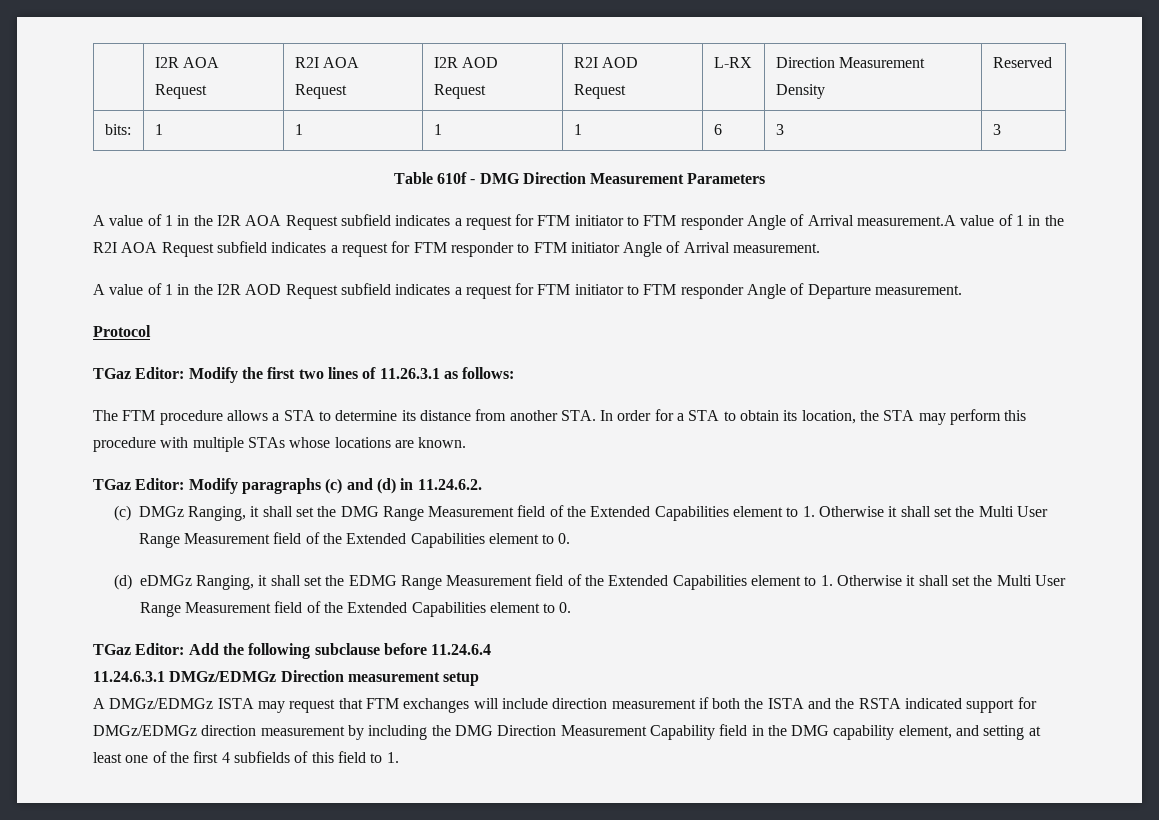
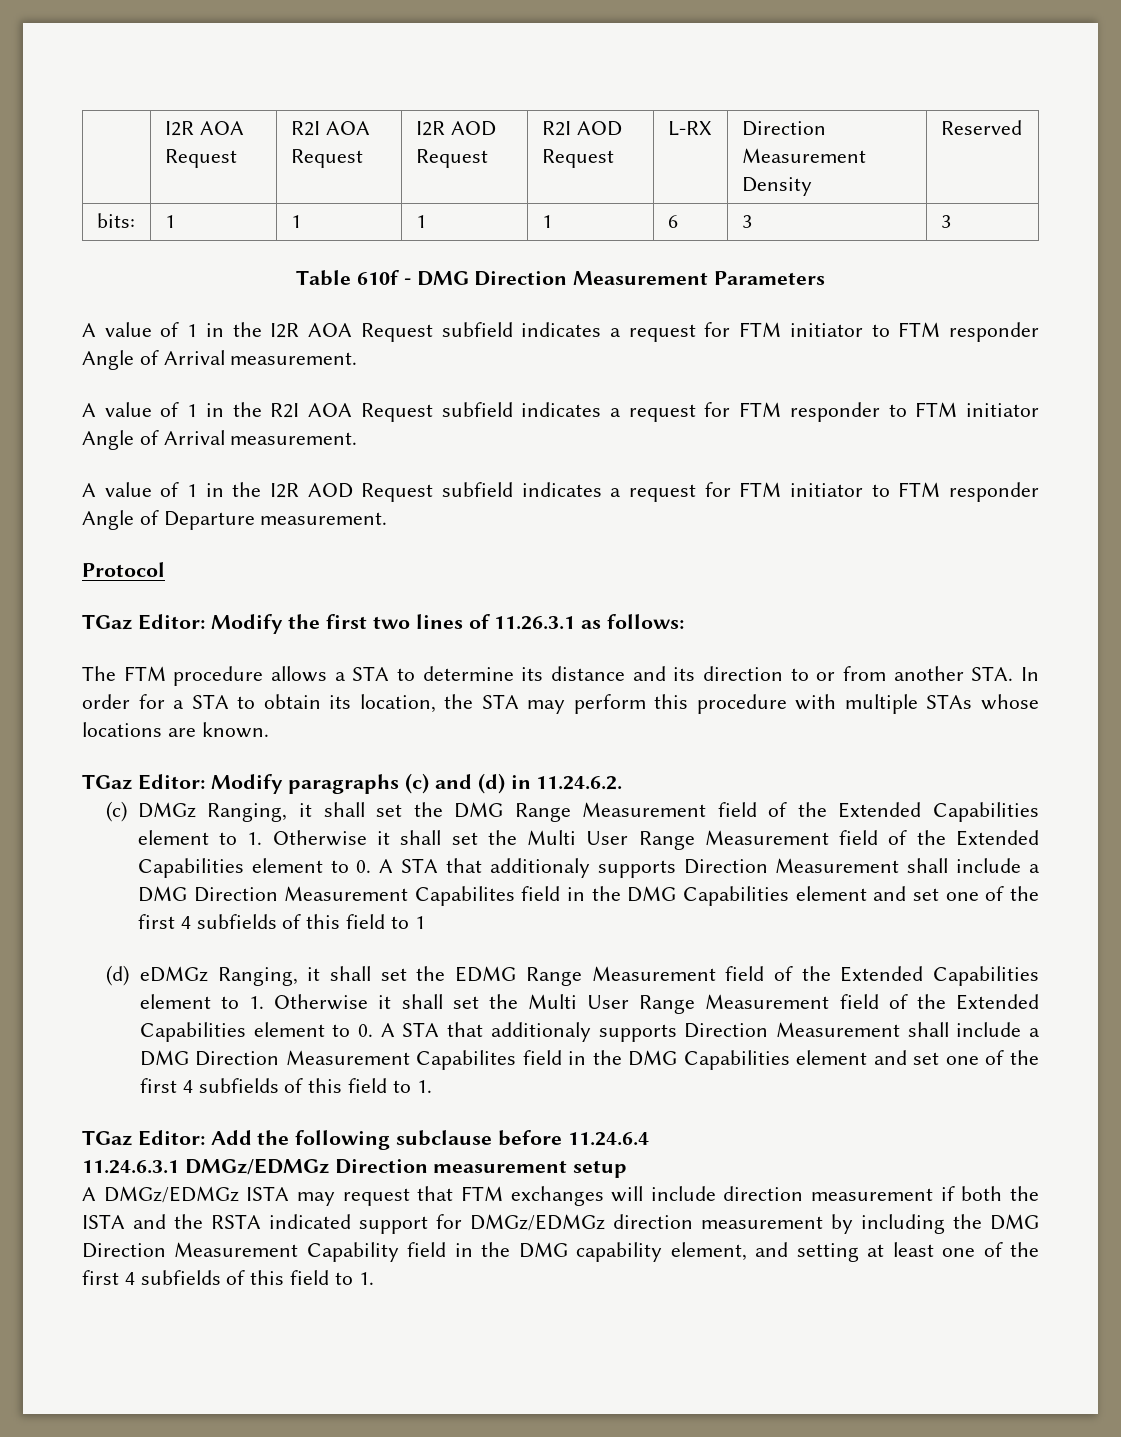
- A value of 1 in the I2R AOA Request subfield indicates a request for FTM initiator to FTM responder Angle of Arrival measurement.A value of 1 in the R2I AOA Request subfield indicates a request for FTM responder to FTM initiator Angle of Arrival measurement.
+ A value of 1 in the I2R AOA Request subfield indicates a request for FTM initiator to FTM responder Angle of Arrival measurement.
+ A value of 1 in the R2I AOA Request subfield indicates a request for FTM responder to FTM initiator Angle of Arrival measurement.
- The FTM procedure allows a STA to determine its distance from another STA. In order for a STA to obtain its location, the STA may perform this procedure with multiple STAs whose locations are known.
+ The FTM procedure allows a STA to determine its distance and its direction to or from another STA. In order for a STA to obtain its location, the STA may perform this procedure with multiple STAs whose locations are known.
- (c) DMGz Ranging, it shall set the DMG Range Measurement field of the Extended Capabilities element to 1. Otherwise it shall set the Multi User Range Measurement field of the Extended Capabilities element to 0.
+ (c) DMGz Ranging, it shall set the DMG Range Measurement field of the Extended Capabilities element to 1. Otherwise it shall set the Multi User Range Measurement field of the Extended Capabilities element to 0. A STA that additionaly supports Direction Measurement shall include a DMG Direction Measurement Capabilites field in the DMG Capabilities element and set one of the first 4 subfields of this field to 1
- (d) eDMGz Ranging, it shall set the EDMG Range Measurement field of the Extended Capabilities element to 1. Otherwise it shall set the Multi User Range Measurement field of the Extended Capabilities element to 0.
+ (d) eDMGz Ranging, it shall set the EDMG Range Measurement field of the Extended Capabilities element to 1. Otherwise it shall set the Multi User Range Measurement field of the Extended Capabilities element to 0. A STA that additionaly supports Direction Measurement shall include a DMG Direction Measurement Capabilites field in the DMG Capabilities element and set one of the first 4 subfields of this field to 1.

